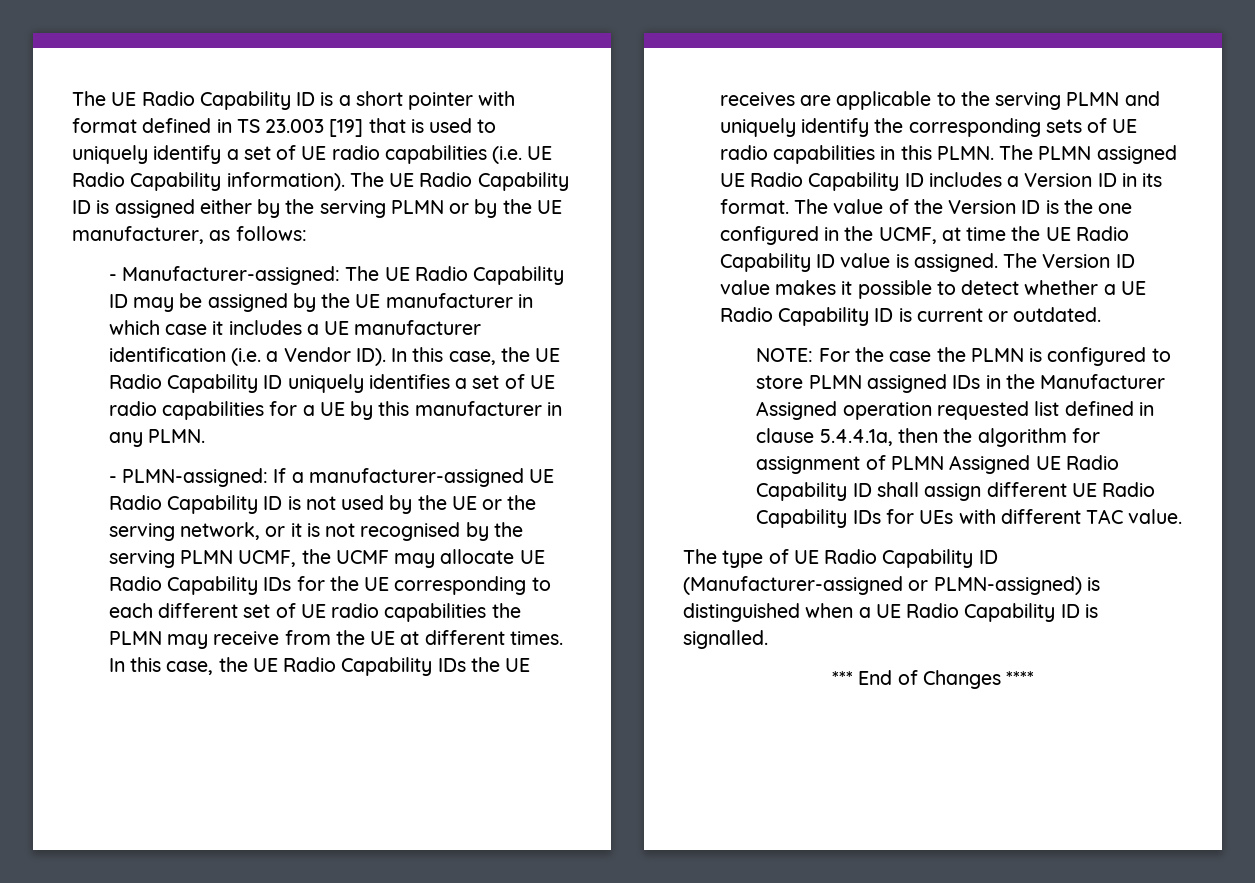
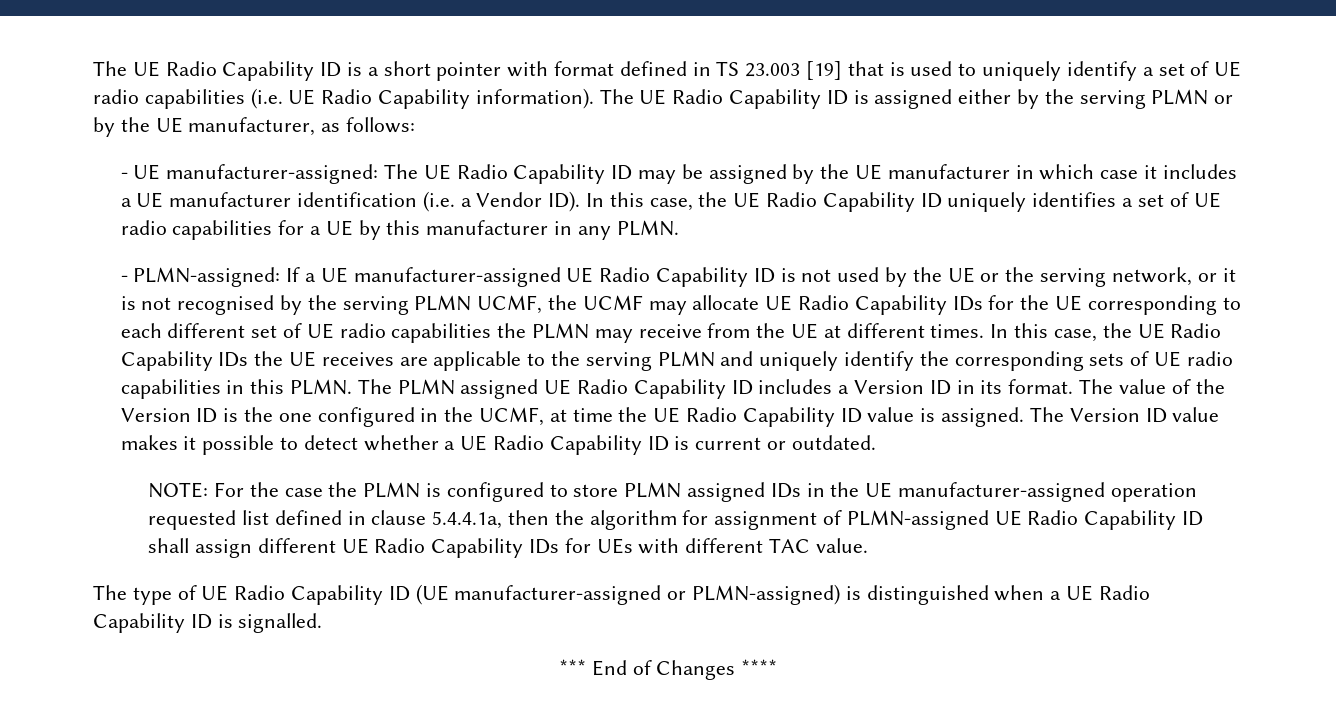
- - Manufacturer-assigned: The UE Radio Capability ID may be assigned by the UE manufacturer in which case it includes a UE manufacturer identification (i.e. a Vendor ID). In this case, the UE Radio Capability ID uniquely identifies a set of UE radio capabilities for a UE by this manufacturer in any PLMN.
+ - UE manufacturer-assigned: The UE Radio Capability ID may be assigned by the UE manufacturer in which case it includes a UE manufacturer identification (i.e. a Vendor ID). In this case, the UE Radio Capability ID uniquely identifies a set of UE radio capabilities for a UE by this manufacturer in any PLMN.
- - PLMN-assigned: If a manufacturer-assigned UE Radio Capability ID is not used by the UE or the serving network, or it is not recognised by the serving PLMN UCMF, the UCMF may allocate UE Radio Capability IDs for the UE corresponding to each different set of UE radio capabilities the PLMN may receive from the UE at different times.
+ - PLMN-assigned: If a UE manufacturer-assigned UE Radio Capability ID is not used by the UE or the serving network, or it is not recognised by the serving PLMN UCMF, the UCMF may allocate UE Radio Capability IDs for the UE corresponding to each different set of UE radio capabilities the PLMN may receive from the UE at different times.
- NOTE: For the case the PLMN is configured to store PLMN assigned IDs in the Manufacturer Assigned operation requested list defined in clause 5.4.4.1a, then the algorithm for assignment of PLMN Assigned UE Radio Capability ID shall assign different UE Radio Capability IDs for UEs with different TAC value.
+ NOTE: For the case the PLMN is configured to store PLMN assigned IDs in the UE manufacturer-assigned operation requested list defined in clause 5.4.4.1a, then the algorithm for assignment of PLMN-assigned UE Radio Capability ID shall assign different UE Radio Capability IDs for UEs with different TAC value.
- The type of UE Radio Capability ID (Manufacturer-assigned or PLMN-assigned) is distinguished when a UE Radio Capability ID is signalled.
+ The type of UE Radio Capability ID (UE manufacturer-assigned or PLMN-assigned) is distinguished when a UE Radio Capability ID is signalled.

